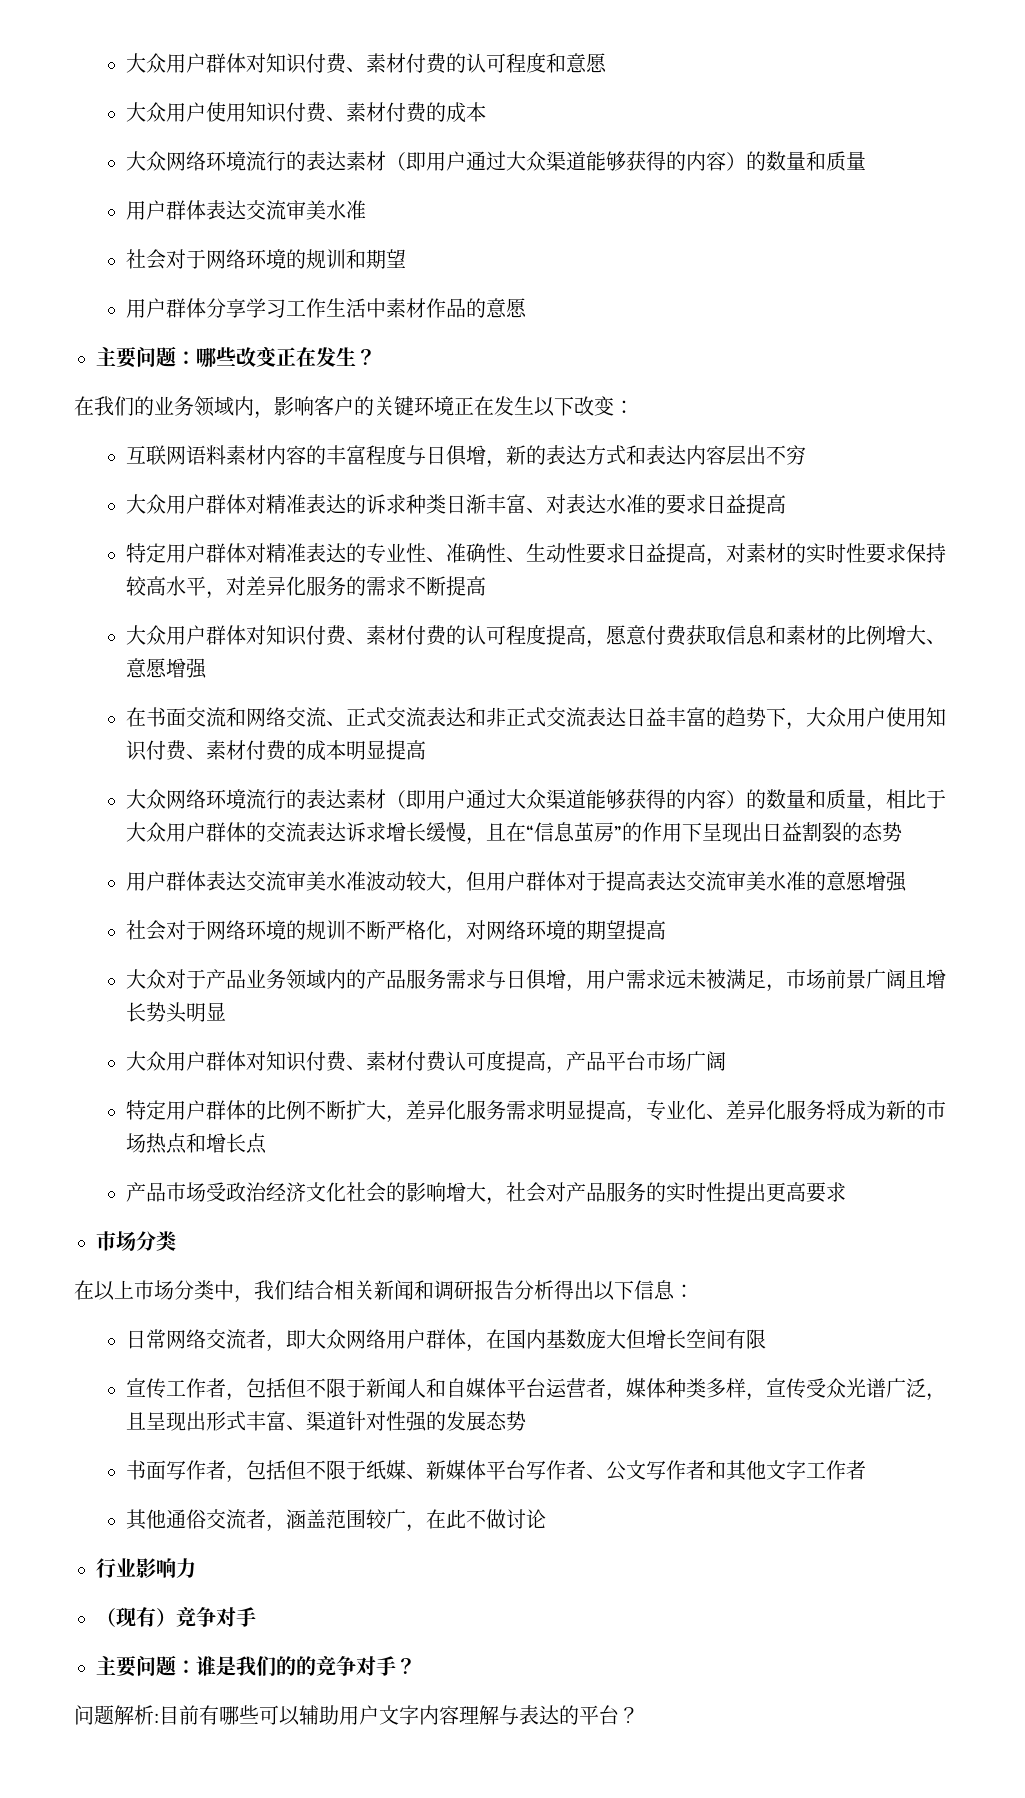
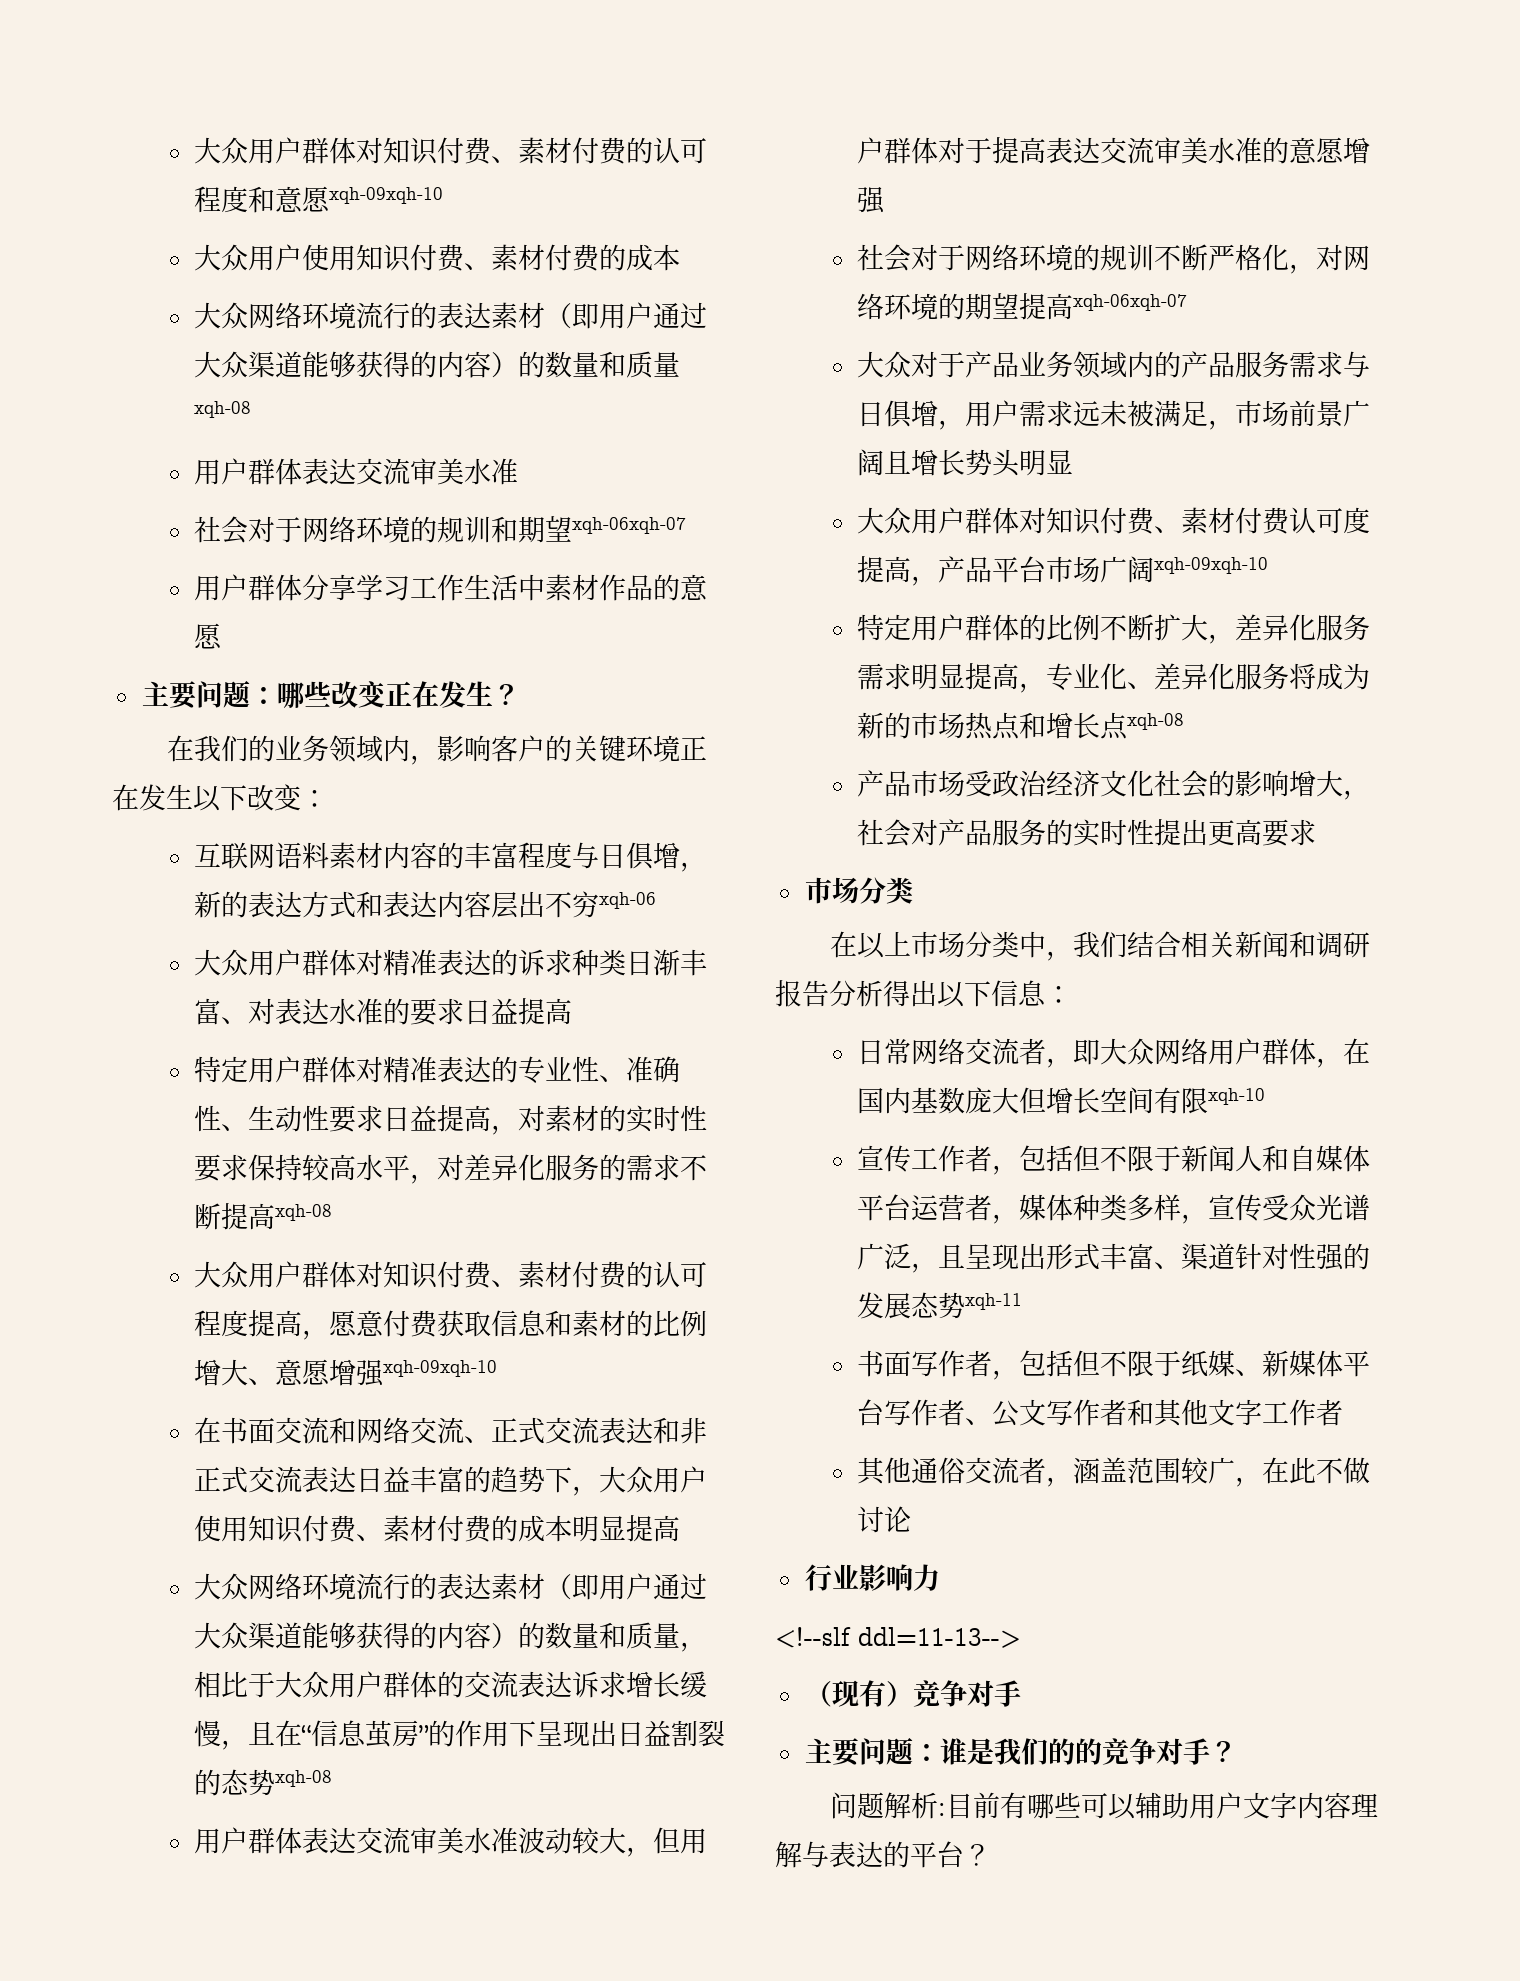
- 大众用户群体对知识付费、素材付费的认可程度和意愿
+ 大众用户群体对知识付费、素材付费的认可程度和意愿xqh-09xqh-10
  大众用户使用知识付费、素材付费的成本
- 大众网络环境流行的表达素材（即用户通过大众渠道能够获得的内容）的数量和质量
+ 大众网络环境流行的表达素材（即用户通过大众渠道能够获得的内容）的数量和质量xqh-08
- 社会对于网络环境的规训和期望
+ 社会对于网络环境的规训和期望xqh-06xqh-07
- 互联网语料素材内容的丰富程度与日俱增，新的表达方式和表达内容层出不穷
+ 互联网语料素材内容的丰富程度与日俱增，新的表达方式和表达内容层出不穷xqh-06
- 特定用户群体对精准表达的专业性、准确性、生动性要求日益提高，对素材的实时性要求保持较高水平，对差异化服务的需求不断提高
+ 特定用户群体对精准表达的专业性、准确性、生动性要求日益提高，对素材的实时性要求保持较高水平，对差异化服务的需求不断提高xqh-08
- 大众用户群体对知识付费、素材付费的认可程度提高，愿意付费获取信息和素材的比例增大、意愿增强
+ 大众用户群体对知识付费、素材付费的认可程度提高，愿意付费获取信息和素材的比例增大、意愿增强xqh-09xqh-10
- 大众网络环境流行的表达素材（即用户通过大众渠道能够获得的内容）的数量和质量，相比于大众用户群体的交流表达诉求增长缓慢，且在“信息茧房”的作用下呈现出日益割裂的态势
+ 大众网络环境流行的表达素材（即用户通过大众渠道能够获得的内容）的数量和质量，相比于大众用户群体的交流表达诉求增长缓慢，且在“信息茧房”的作用下呈现出日益割裂的态势xqh-08
- 社会对于网络环境的规训不断严格化，对网络环境的期望提高
+ 社会对于网络环境的规训不断严格化，对网络环境的期望提高xqh-06xqh-07
- 大众用户群体对知识付费、素材付费认可度提高，产品平台市场广阔
+ 大众用户群体对知识付费、素材付费认可度提高，产品平台市场广阔xqh-09xqh-10
- 特定用户群体的比例不断扩大，差异化服务需求明显提高，专业化、差异化服务将成为新的市场热点和增长点
+ 特定用户群体的比例不断扩大，差异化服务需求明显提高，专业化、差异化服务将成为新的市场热点和增长点xqh-08
- 日常网络交流者，即大众网络用户群体，在国内基数庞大但增长空间有限
+ 日常网络交流者，即大众网络用户群体，在国内基数庞大但增长空间有限xqh-10
- 宣传工作者，包括但不限于新闻人和自媒体平台运营者，媒体种类多样，宣传受众光谱广泛，且呈现出形式丰富、渠道针对性强的发展态势
+ 宣传工作者，包括但不限于新闻人和自媒体平台运营者，媒体种类多样，宣传受众光谱广泛，且呈现出形式丰富、渠道针对性强的发展态势xqh-11
+ <!--slf ddl=11-13-->

